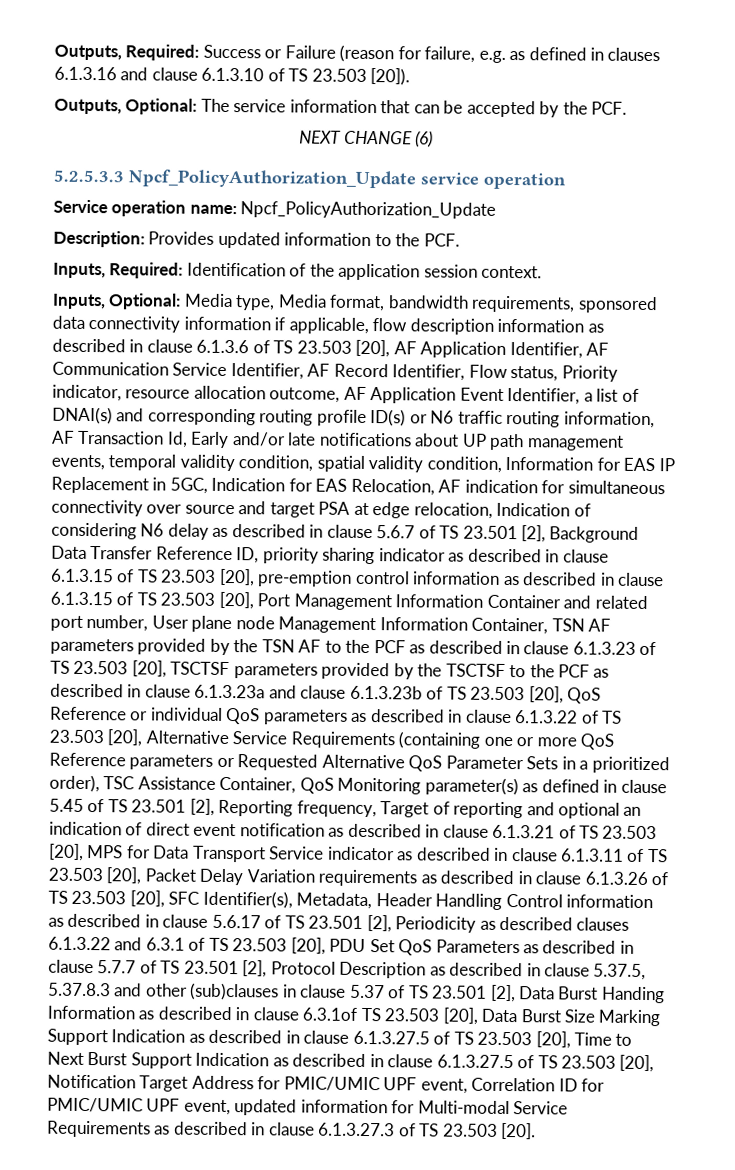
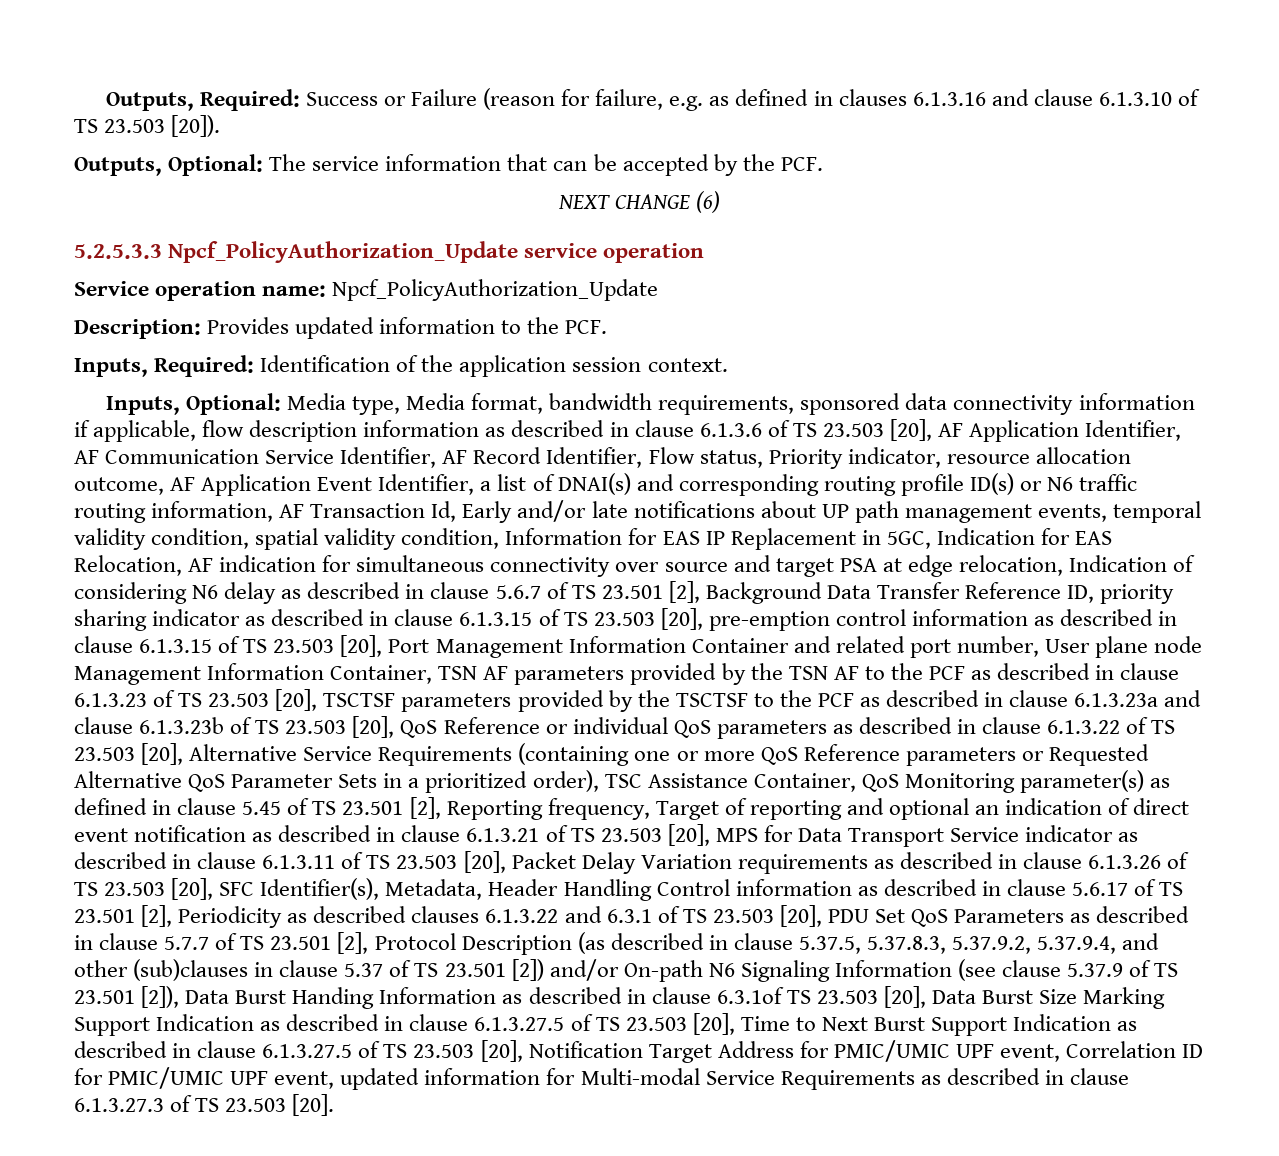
- Media type, Media format, bandwidth requirements, sponsored data connectivity information if applicable, flow description information as described in clause 6.1.3.6 of TS 23.503 [20], AF Application Identifier, AF Communication Service Identifier, AF Record Identifier, Flow status, Priority indicator, resource allocation outcome, AF Application Event Identifier, a list of DNAI(s) and corresponding routing profile ID(s) or N6 traffic routing information, AF Transaction Id, Early and/or late notifications about UP path management events, temporal validity condition, spatial validity condition, Information for EAS IP Replacement in 5GC, Indication for EAS Relocation, AF indication for simultaneous connectivity over source and target PSA at edge relocation, Indication of considering N6 delay as described in clause 5.6.7 of TS 23.501 [2], Background Data Transfer Reference ID, priority sharing indicator as described in clause 6.1.3.15 of TS 23.503 [20], pre-emption control information as described in clause 6.1.3.15 of TS 23.503 [20], Port Management Information Container and related port number, User plane node Management Information Container, TSN AF parameters provided by the TSN AF to the PCF as described in clause 6.1.3.23 of TS 23.503 [20], TSCTSF parameters provided by the TSCTSF to the PCF as described in clause 6.1.3.23a and clause 6.1.3.23b of TS 23.503 [20], QoS Reference or individual QoS parameters as described in clause 6.1.3.22 of TS 23.503 [20], Alternative Service Requirements (containing one or more QoS Reference parameters or Requested Alternative QoS Parameter Sets in a prioritized order), TSC Assistance Container, QoS Monitoring parameter(s) as defined in clause 5.45 of TS 23.501 [2], Reporting frequency, Target of reporting and optional an indication of direct event notification as described in clause 6.1.3.21 of TS 23.503 [20], MPS for Data Transport Service indicator as described in clause 6.1.3.11 of TS 23.503 [20], Packet Delay Variation requirements as described in clause 6.1.3.26 of TS 23.503 [20], SFC Identifier(s), Metadata, Header Handling Control information as described in clause 5.6.17 of TS 23.501 [2], Periodicity as described clauses 6.1.3.22 and 6.3.1 of TS 23.503 [20], PDU Set QoS Parameters as described in clause 5.7.7 of TS 23.501 [2], Protocol Description as described in clause 5.37.5, 5.37.8.3 and other (sub)clauses in clause 5.37 of TS 23.501 [2], Data Burst Handing Information as described in clause 6.3.1of TS 23.503 [20], Data Burst Size Marking Support Indication as described in clause 6.1.3.27.5 of TS 23.503 [20], Time to Next Burst Support Indication as described in clause 6.1.3.27.5 of TS 23.503 [20], Notification Target Address for PMIC/UMIC UPF event, Correlation ID for PMIC/UMIC UPF event, updated information for Multi-modal Service Requirements as described in clause 6.1.3.27.3 of TS 23.503 [20].
+ Media type, Media format, bandwidth requirements, sponsored data connectivity information if applicable, flow description information as described in clause 6.1.3.6 of TS 23.503 [20], AF Application Identifier, AF Communication Service Identifier, AF Record Identifier, Flow status, Priority indicator, resource allocation outcome, AF Application Event Identifier, a list of DNAI(s) and corresponding routing profile ID(s) or N6 traffic routing information, AF Transaction Id, Early and/or late notifications about UP path management events, temporal validity condition, spatial validity condition, Information for EAS IP Replacement in 5GC, Indication for EAS Relocation, AF indication for simultaneous connectivity over source and target PSA at edge relocation, Indication of considering N6 delay as described in clause 5.6.7 of TS 23.501 [2], Background Data Transfer Reference ID, priority sharing indicator as described in clause 6.1.3.15 of TS 23.503 [20], pre-emption control information as described in clause 6.1.3.15 of TS 23.503 [20], Port Management Information Container and related port number, User plane node Management Information Container, TSN AF parameters provided by the TSN AF to the PCF as described in clause 6.1.3.23 of TS 23.503 [20], TSCTSF parameters provided by the TSCTSF to the PCF as described in clause 6.1.3.23a and clause 6.1.3.23b of TS 23.503 [20], QoS Reference or individual QoS parameters as described in clause 6.1.3.22 of TS 23.503 [20], Alternative Service Requirements (containing one or more QoS Reference parameters or Requested Alternative QoS Parameter Sets in a prioritized order), TSC Assistance Container, QoS Monitoring parameter(s) as defined in clause 5.45 of TS 23.501 [2], Reporting frequency, Target of reporting and optional an indication of direct event notification as described in clause 6.1.3.21 of TS 23.503 [20], MPS for Data Transport Service indicator as described in clause 6.1.3.11 of TS 23.503 [20], Packet Delay Variation requirements as described in clause 6.1.3.26 of TS 23.503 [20], SFC Identifier(s), Metadata, Header Handling Control information as described in clause 5.6.17 of TS 23.501 [2], Periodicity as described clauses 6.1.3.22 and 6.3.1 of TS 23.503 [20], PDU Set QoS Parameters as described in clause 5.7.7 of TS 23.501 [2], Protocol Description (as described in clause 5.37.5, 5.37.8.3, 5.37.9.2, 5.37.9.4, and other (sub)clauses in clause 5.37 of TS 23.501 [2]) and/or On-path N6 Signaling Information (see clause 5.37.9 of TS 23.501 [2]), Data Burst Handing Information as described in clause 6.3.1of TS 23.503 [20], Data Burst Size Marking Support Indication as described in clause 6.1.3.27.5 of TS 23.503 [20], Time to Next Burst Support Indication as described in clause 6.1.3.27.5 of TS 23.503 [20], Notification Target Address for PMIC/UMIC UPF event, Correlation ID for PMIC/UMIC UPF event, updated information for Multi-modal Service Requirements as described in clause 6.1.3.27.3 of TS 23.503 [20].

